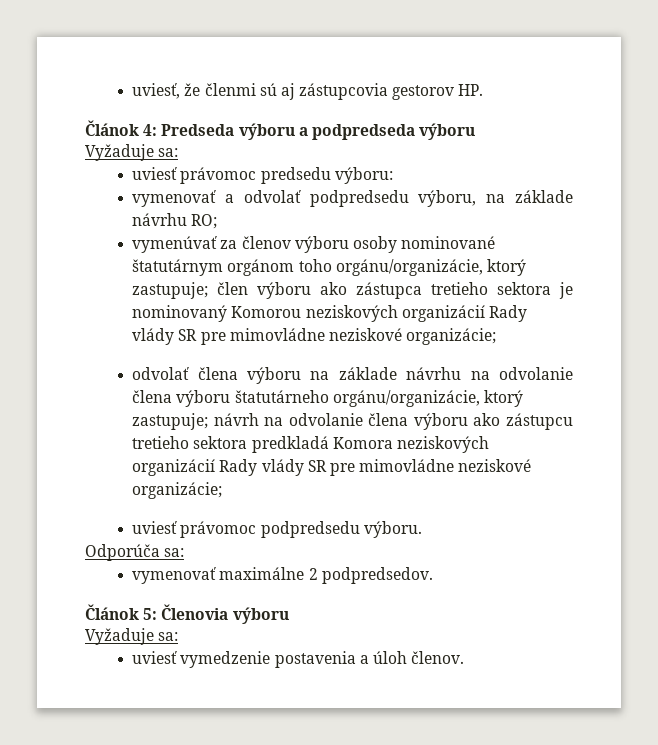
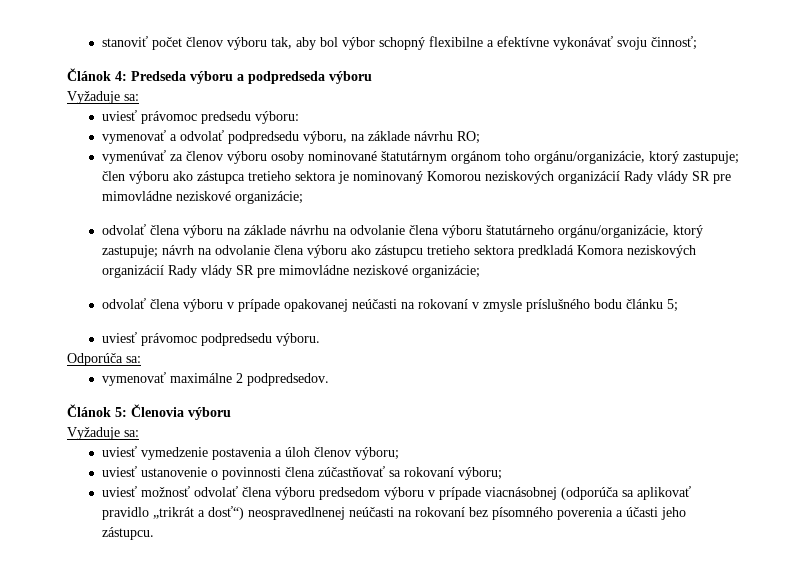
- uviesť, že členmi sú aj zástupcovia gestorov HP.
+ stanoviť počet členov výboru tak, aby bol výbor schopný flexibilne a efektívne vykonávať svoju činnosť;
+ odvolať člena výboru v prípade opakovanej neúčasti na rokovaní v zmysle príslušného bodu článku 5;
- uviesť vymedzenie postavenia a úloh členov.
+ uviesť vymedzenie postavenia a úloh členov výboru;
+ uviesť ustanovenie o povinnosti člena zúčastňovať sa rokovaní výboru;
+ uviesť možnosť odvolať člena výboru predsedom výboru v prípade viacnásobnej (odporúča sa aplikovať pravidlo „trikrát a dosť“) neospravedlnenej neúčasti na rokovaní bez písomného poverenia a účasti jeho zástupcu.

